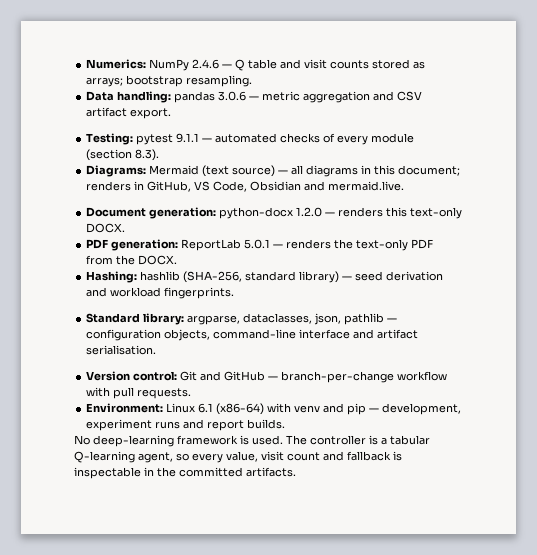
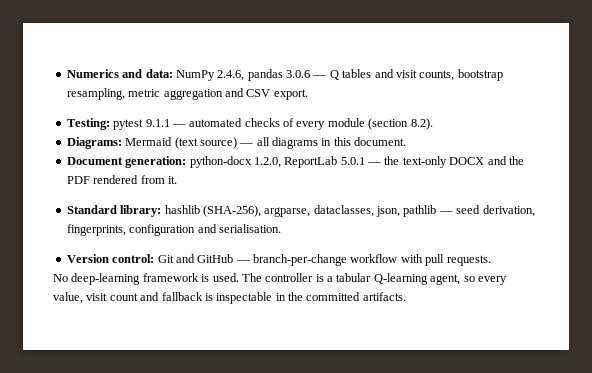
- Numerics: NumPy 2.4.6 — Q table and visit counts stored as arrays; bootstrap resampling.
- Data handling: pandas 3.0.6 — metric aggregation and CSV artifact export.
+ Numerics and data: NumPy 2.4.6, pandas 3.0.6 — Q tables and visit counts, bootstrap resampling, metric aggregation and CSV export.
- Testing: pytest 9.1.1 — automated checks of every module (section 8.3).
+ Testing: pytest 9.1.1 — automated checks of every module (section 8.2).
- Diagrams: Mermaid (text source) — all diagrams in this document; renders in GitHub, VS Code, Obsidian and mermaid.live.
- Document generation: python-docx 1.2.0 — renders this text-only DOCX.
- PDF generation: ReportLab 5.0.1 — renders the text-only PDF from the DOCX.
- Hashing: hashlib (SHA-256, standard library) — seed derivation and workload fingerprints.
+ Diagrams: Mermaid (text source) — all diagrams in this document.
+ Document generation: python-docx 1.2.0, ReportLab 5.0.1 — the text-only DOCX and the PDF rendered from it.
- Standard library: argparse, dataclasses, json, pathlib — configuration objects, command-line interface and artifact serialisation.
+ Standard library: hashlib (SHA-256), argparse, dataclasses, json, pathlib — seed derivation, fingerprints, configuration and serialisation.
- Environment: Linux 6.1 (x86-64) with venv and pip — development, experiment runs and report builds.

